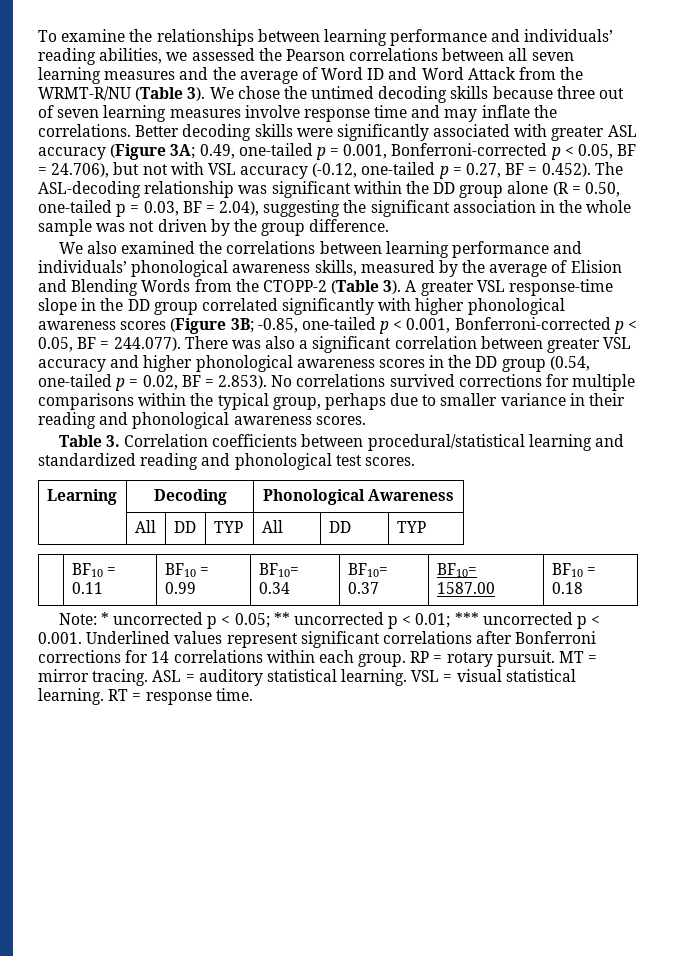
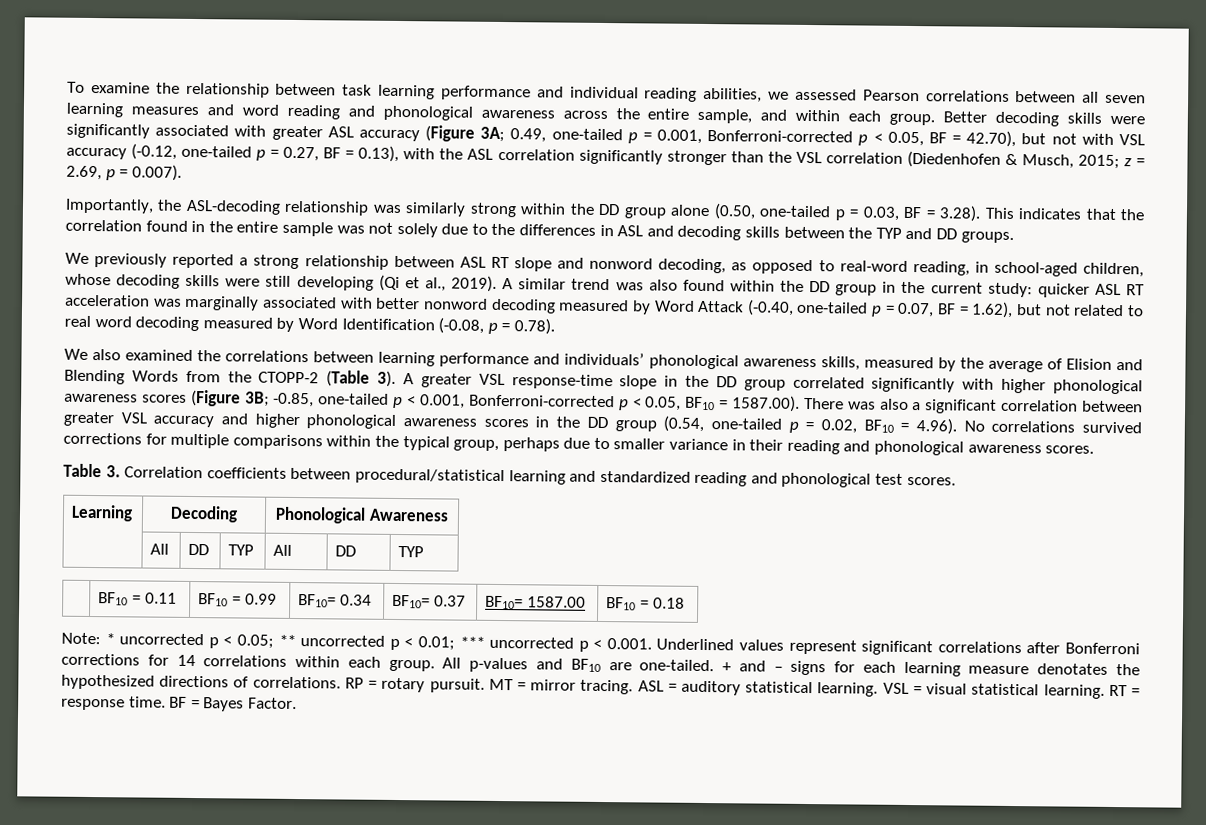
- To examine the relationships between learning performance and individuals’ reading abilities, we assessed the Pearson correlations between all seven learning measures and the average of Word ID and Word Attack from the WRMT-R/NU (Table 3). We chose the untimed decoding skills because three out of seven learning measures involve response time and may inflate the correlations.
+ To examine the relationship between task learning performance and individual reading abilities, we assessed Pearson correlations between all seven learning measures and word reading and phonological awareness across the entire sample, and within each group.
- Better decoding skills were significantly associated with greater ASL accuracy (Figure 3A; 0.49, one-tailed p = 0.001, Bonferroni-corrected p < 0.05, BF = 24.706), but not with VSL accuracy (-0.12, one-tailed p = 0.27, BF = 0.452). The ASL-decoding relationship was significant within the DD group alone (R = 0.50, one-tailed p = 0.03, BF = 2.04), suggesting the significant association in the whole sample was not driven by the group difference.
+ Better decoding skills were significantly associated with greater ASL accuracy (Figure 3A; 0.49, one-tailed p = 0.001, Bonferroni-corrected p < 0.05, BF = 42.70), but not with VSL accuracy (-0.12, one-tailed p = 0.27, BF = 0.13), with the ASL correlation significantly stronger than the VSL correlation (Diedenhofen & Musch, 2015; z = 2.69, p = 0.007).
+ Importantly, the ASL-decoding relationship was similarly strong within the DD group alone (0.50, one-tailed p = 0.03, BF = 3.28). This indicates that the correlation found in the entire sample was not solely due to the differences in ASL and decoding skills between the TYP and DD groups.
+ We previously reported a strong relationship between ASL RT slope and nonword decoding, as opposed to real-word reading, in school-aged children, whose decoding skills were still developing (Qi et al., 2019). A similar trend was also found within the DD group in the current study: quicker ASL RT acceleration was marginally associated with better nonword decoding measured by Word Attack (-0.40, one-tailed p = 0.07, BF = 1.62), but not related to real word decoding measured by Word Identification (-0.08, p = 0.78).
- -0.85, one-tailed p < 0.001, Bonferroni-corrected p < 0.05, BF = 244.077). There was also a significant correlation between greater VSL accuracy and higher phonological awareness scores in the DD group (0.54, one-tailed p = 0.02, BF = 2.853). No correlations survived corrections for multiple comparisons within the typical group, perhaps due to smaller variance in their reading and phonological awareness scores.
+ -0.85, one-tailed p < 0.001, Bonferroni-corrected p < 0.05, BF10 = 1587.00). There was also a significant correlation between greater VSL accuracy and higher phonological awareness scores in the DD group (0.54, one-tailed p = 0.02, BF10 = 4.96). No correlations survived corrections for multiple comparisons within the typical group, perhaps due to smaller variance in their reading and phonological awareness scores.
+ All p-values and BF10 are one-tailed. + and – signs for each learning measure denotates the hypothesized directions of correlations.
+ BF = Bayes Factor.

